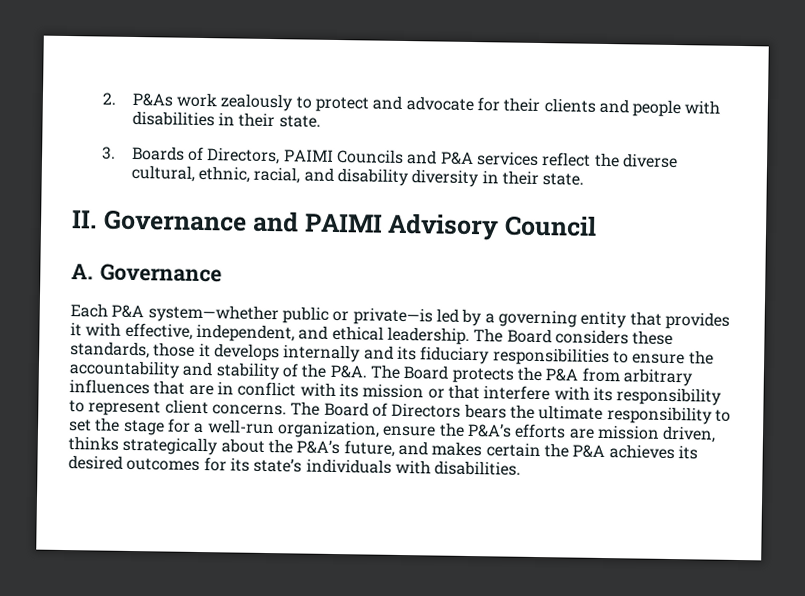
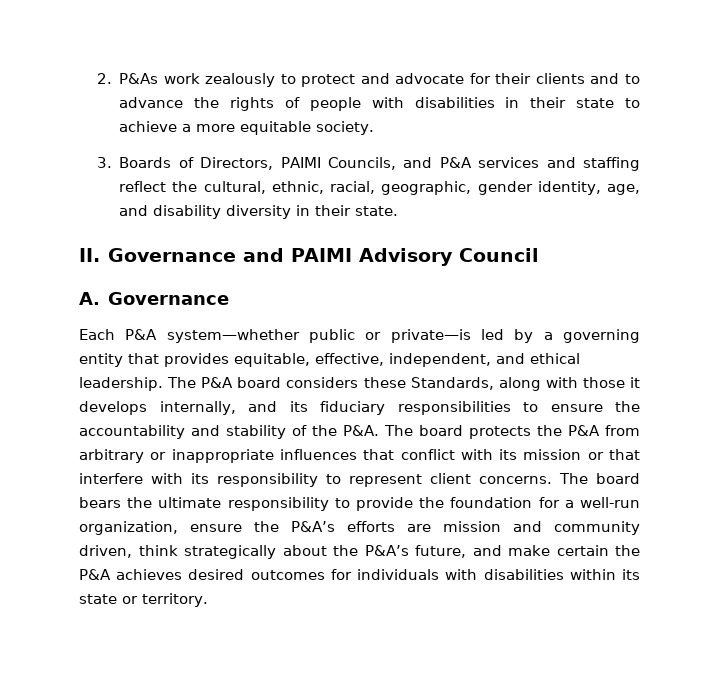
- 2. P&As work zealously to protect and advocate for their clients and people with disabilities in their state.
+ 2. P&As work zealously to protect and advocate for their clients and to advance the rights of people with disabilities in their state to achieve a more equitable society.
- 3. Boards of Directors, PAIMI Councils and P&A services reflect the diverse cultural, ethnic, racial, and disability diversity in their state.
+ 3. Boards of Directors, PAIMI Councils, and P&A services and staffing reflect the cultural, ethnic, racial, geographic, gender identity, age, and disability diversity in their state.
- Each P&A system—whether public or private—is led by a governing entity that provides it with effective, independent, and ethical leadership.
+ Each P&A system—whether public or private—is led by a governing entity that provides equitable, effective, independent, and ethical leadership.
- The Board considers these standards, those it develops internally and its fiduciary responsibilities to ensure the accountability and stability of the P&A. The Board protects the P&A from arbitrary influences that are in conflict with its mission or that interfere with its responsibility to represent client concerns.
+ The P&A board considers these Standards, along with those it develops internally, and its fiduciary responsibilities to ensure the accountability and stability of the P&A. The board protects the P&A from arbitrary or inappropriate influences that conflict with its mission or that interfere with its responsibility to represent client concerns.
- The Board of Directors bears the ultimate responsibility to set the stage for a well-run organization, ensure the P&A’s efforts are mission driven, thinks strategically about the P&A’s future, and makes certain the P&A achieves its desired outcomes for its state’s individuals with disabilities.
+ The board bears the ultimate responsibility to provide the foundation for a well-run organization, ensure the P&A’s efforts are mission and community driven, think strategically about the P&A’s future, and make certain the P&A achieves desired outcomes for individuals with disabilities within its state or territory.

